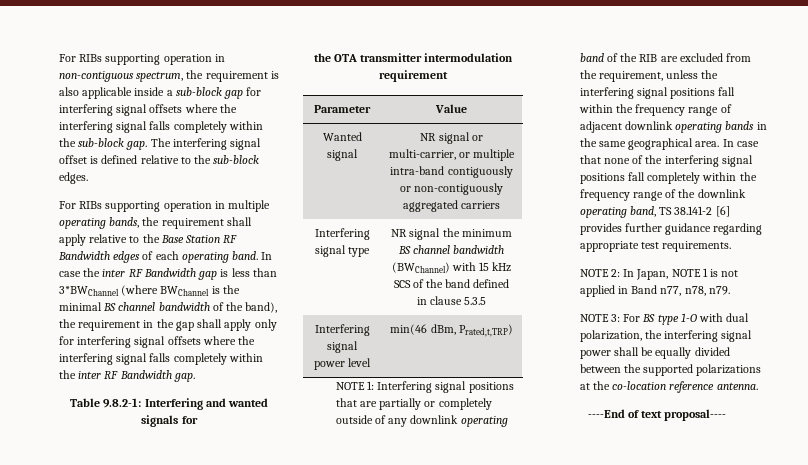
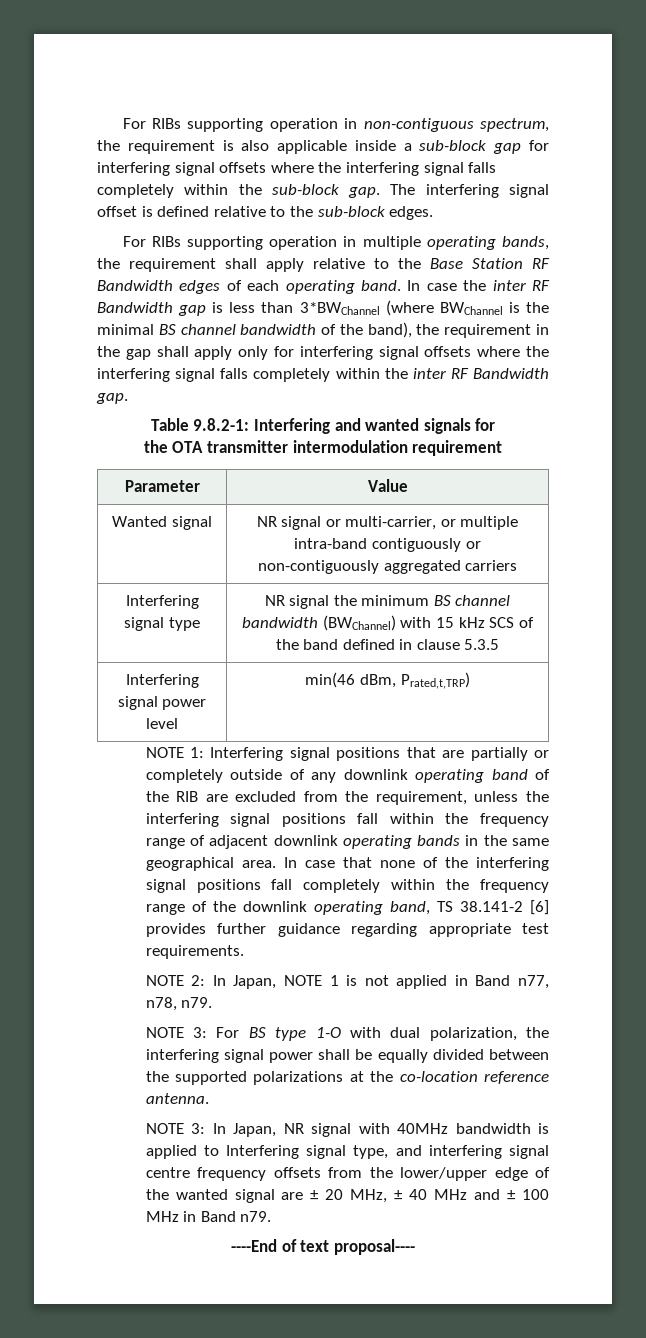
+ NOTE 3: In Japan, NR signal with 40MHz bandwidth is applied to Interfering signal type, and interfering signal centre frequency offsets from the lower/upper edge of the wanted signal are ± 20 MHz, ± 40 MHz and ± 100 MHz in Band n79.

